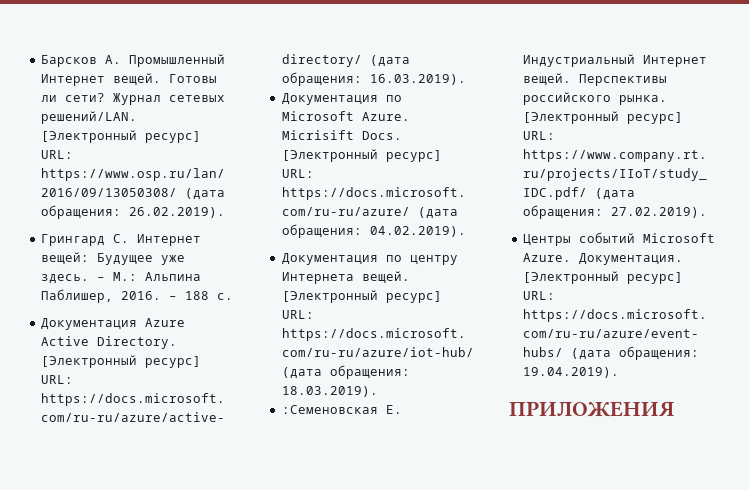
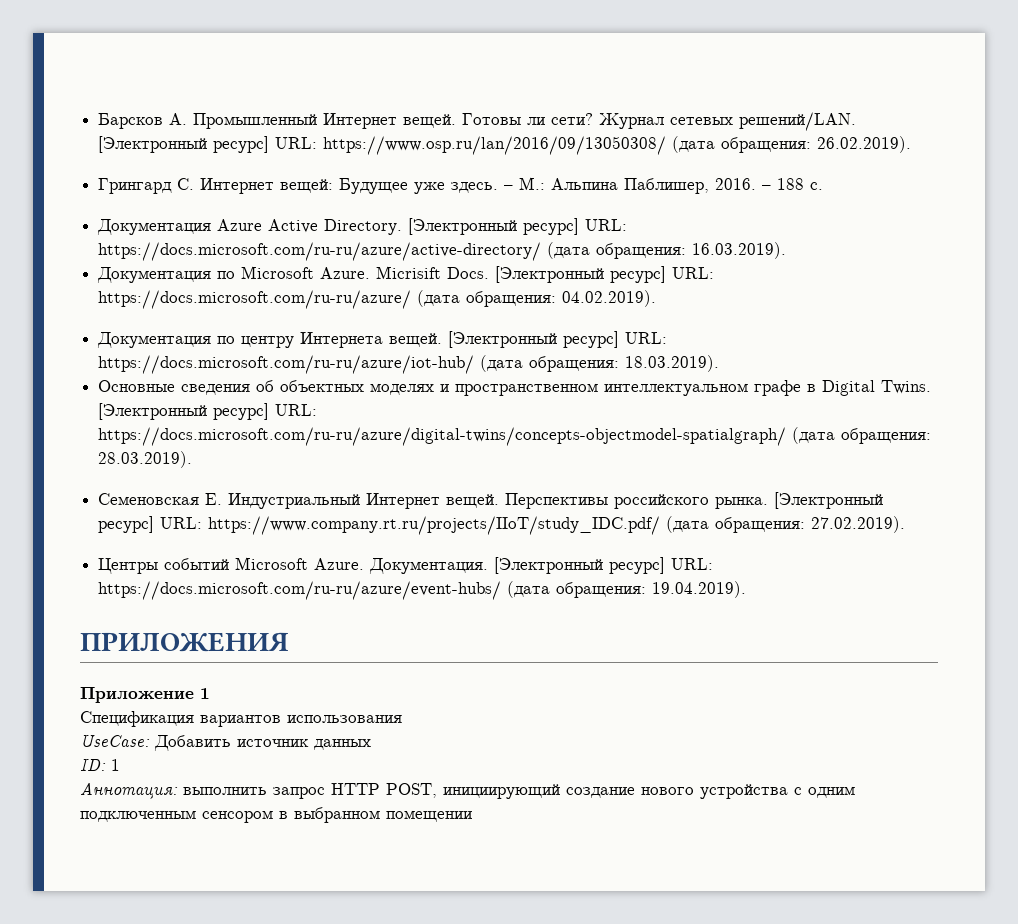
- :Семеновская Е. Индустриальный Интернет вещей.
+ Основные сведения об объектных моделях и пространственном интеллектуальном графе в Digital Twins. [Электронный ресурс] URL: https://docs.microsoft.com/ru-ru/azure/digital-twins/concepts-objectmodel-spatialgraph/ (дата обращения: 28.03.2019).
+ Семеновская Е. Индустриальный Интернет вещей.
+ Приложение 1
+ Спецификация вариантов использования
+ UseCase: Добавить источник данных
+ ID: 1
+ Аннотация: выполнить запрос HTTP POST, инициирующий создание нового устройства с одним подключенным сенсором в выбранном помещении

